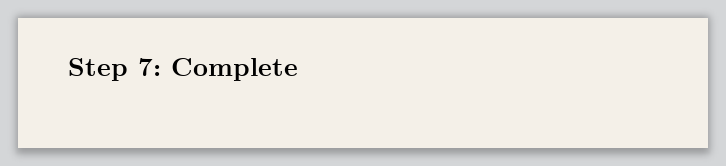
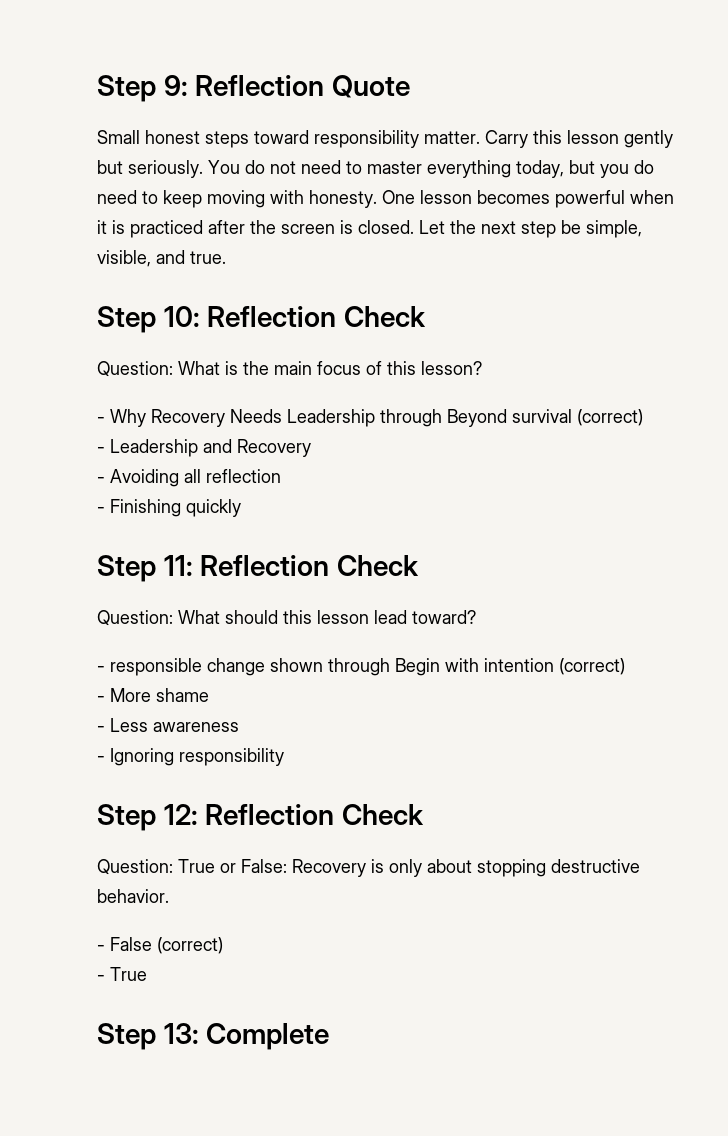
- Step 7: Complete
+ Step 9: Reflection Quote
+ Small honest steps toward responsibility matter. Carry this lesson gently but seriously. You do not need to master everything today, but you do need to keep moving with honesty. One lesson becomes powerful when it is practiced after the screen is closed. Let the next step be simple, visible, and true.
+ Step 10: Reflection Check
+ Question: What is the main focus of this lesson?
+ - Why Recovery Needs Leadership through Beyond survival (correct)
+ - Leadership and Recovery
+ - Avoiding all reflection
+ - Finishing quickly
+ Step 11: Reflection Check
+ Question: What should this lesson lead toward?
+ - responsible change shown through Begin with intention (correct)
+ - More shame
+ - Less awareness
+ - Ignoring responsibility
+ Step 12: Reflection Check
+ Question: True or False: Recovery is only about stopping destructive behavior.
+ - False (correct)
+ - True
+ Step 13: Complete

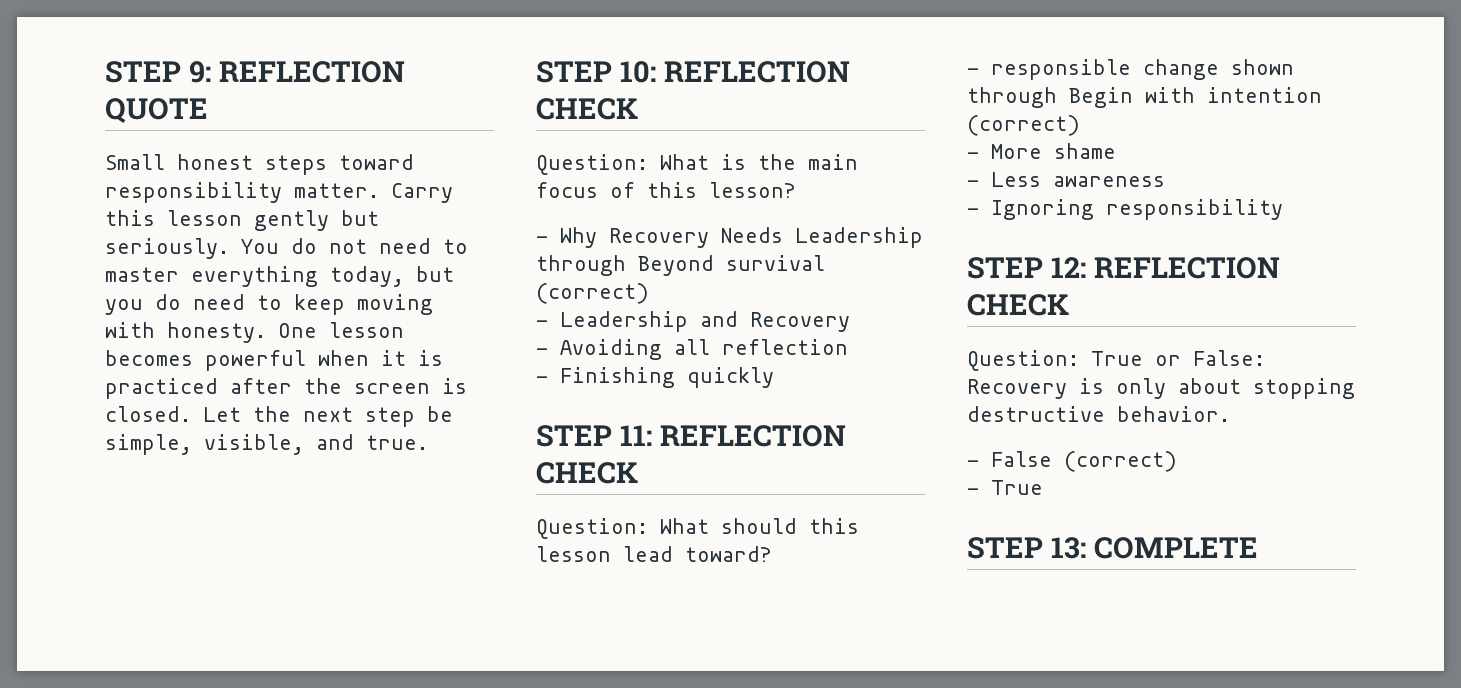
- Step 9: Reflection Quote
+ STEP 9: REFLECTION QUOTE
- Step 10: Reflection Check
+ STEP 10: REFLECTION CHECK
- Step 11: Reflection Check
+ STEP 11: REFLECTION CHECK
- Step 12: Reflection Check
+ STEP 12: REFLECTION CHECK
- Step 13: Complete
+ STEP 13: COMPLETE

